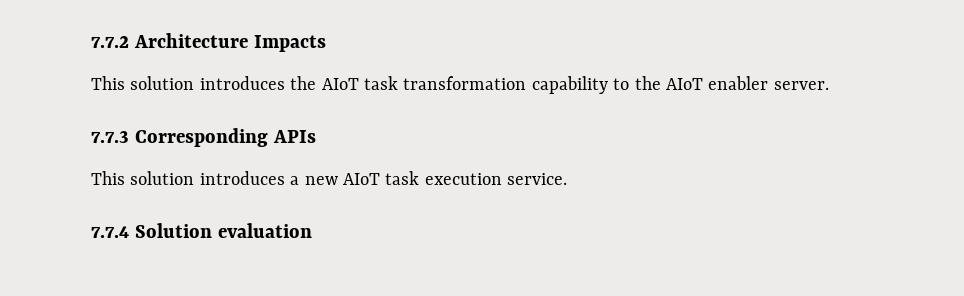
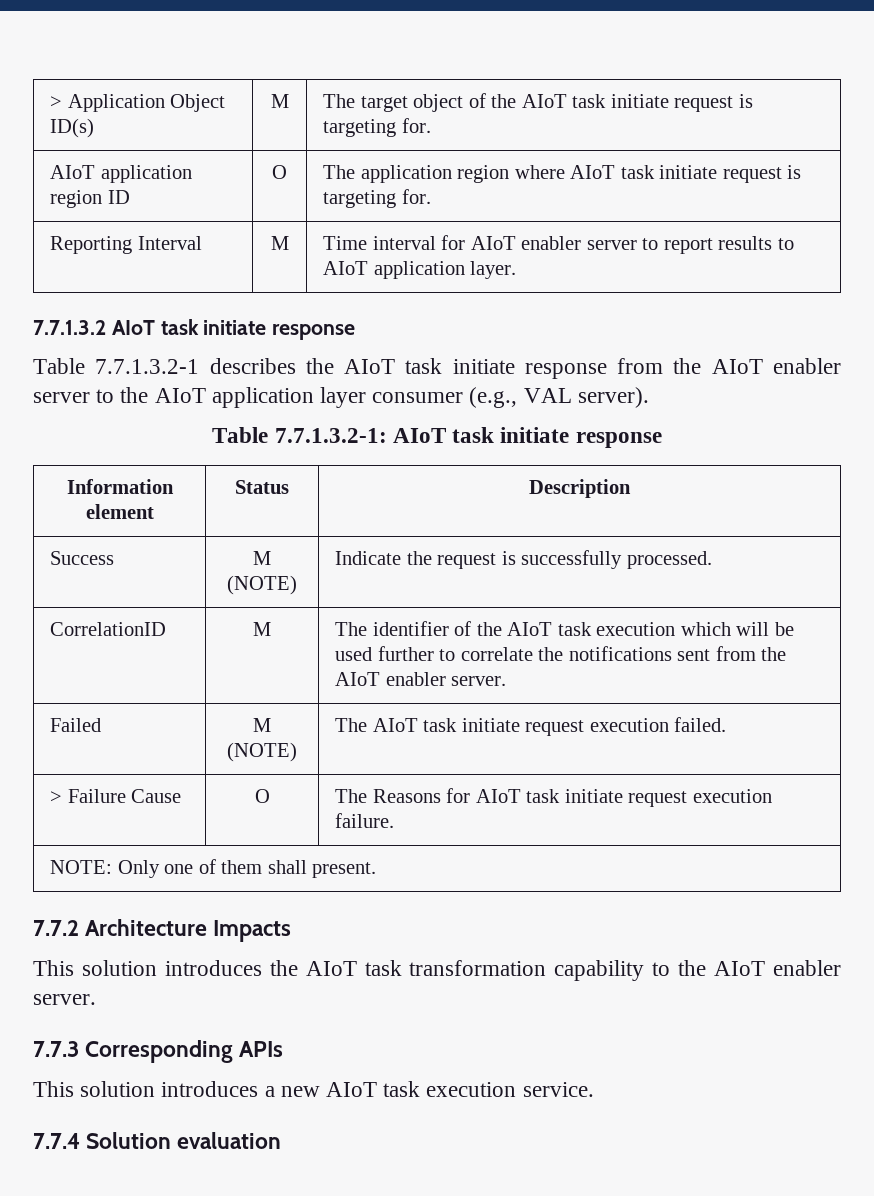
+ > Application Object ID(s) | M | The target object of the AIoT task initiate request is targeting for.
+ AIoT application region ID | O | The application region where AIoT task initiate request is targeting for.
+ Reporting Interval | M | Time interval for AIoT enabler server to report results to AIoT application layer.
+ 7.7.1.3.2 AIoT task initiate response
+ Table 7.7.1.3.2-1 describes the AIoT task initiate response from the AIoT enabler server to the AIoT application layer consumer (e.g., VAL server).
+ Table 7.7.1.3.2-1: AIoT task initiate response
+ Information element | Status | Description
+ Success | M (NOTE) | Indicate the request is successfully processed.
+ CorrelationID | M | The identifier of the AIoT task execution which will be used further to correlate the notifications sent from the AIoT enabler server.
+ Failed | M (NOTE) | The AIoT task initiate request execution failed.
+ > Failure Cause | O | The Reasons for AIoT task initiate request execution failure.
+ NOTE: Only one of them shall present.

